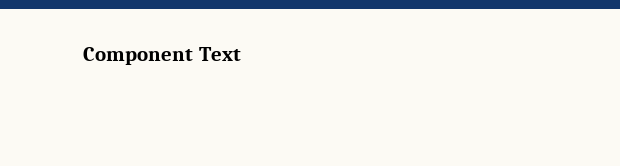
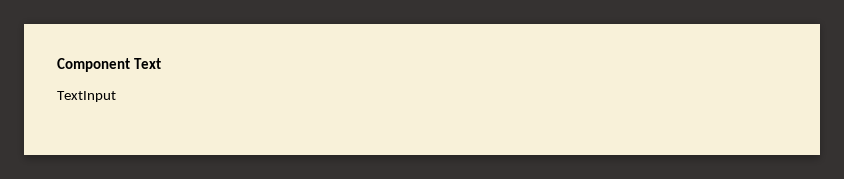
+ TextInput

